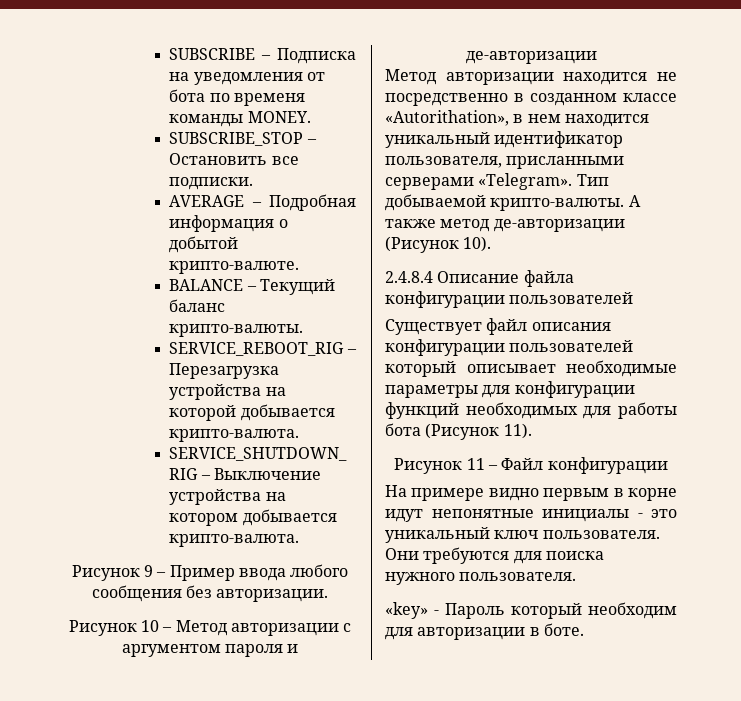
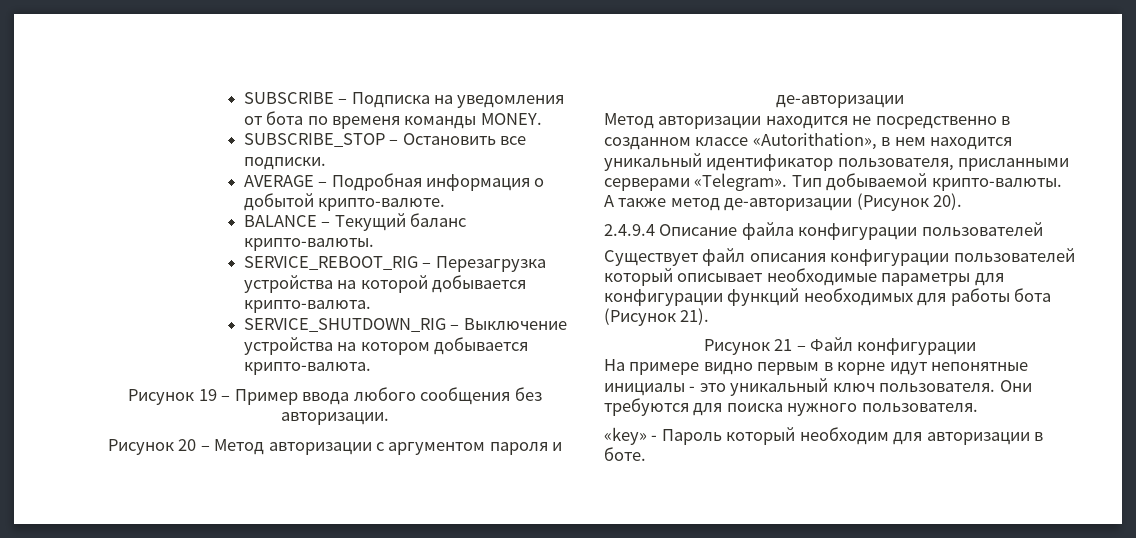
- Рисунок 9 – Пример ввода любого сообщения без авторизации.
+ Рисунок 19 – Пример ввода любого сообщения без авторизации.
- Рисунок 10 – Метод авторизации с аргументом пароля и де-авторизации
+ Рисунок 20 – Метод авторизации с аргументом пароля и де-авторизации
- А также метод де-авторизации (Рисунок 10).
- 2.4.8.4 Описание файла конфигурации пользователей
+ А также метод де-авторизации (Рисунок 20).
+ 2.4.9.4 Описание файла конфигурации пользователей
- Существует файл описания конфигурации пользователей который описывает необходимые параметры для конфигурации функций необходимых для работы бота (Рисунок 11).
- Рисунок 11 – Файл конфигурации
+ Существует файл описания конфигурации пользователей который описывает необходимые параметры для конфигурации функций необходимых для работы бота (Рисунок 21).
+ Рисунок 21 – Файл конфигурации

